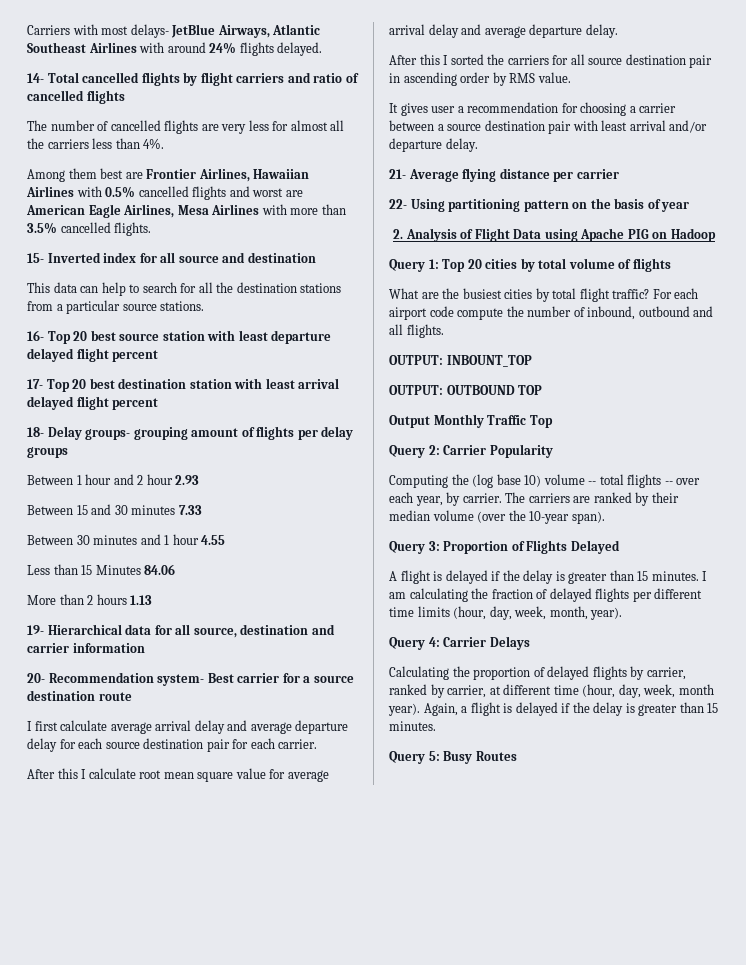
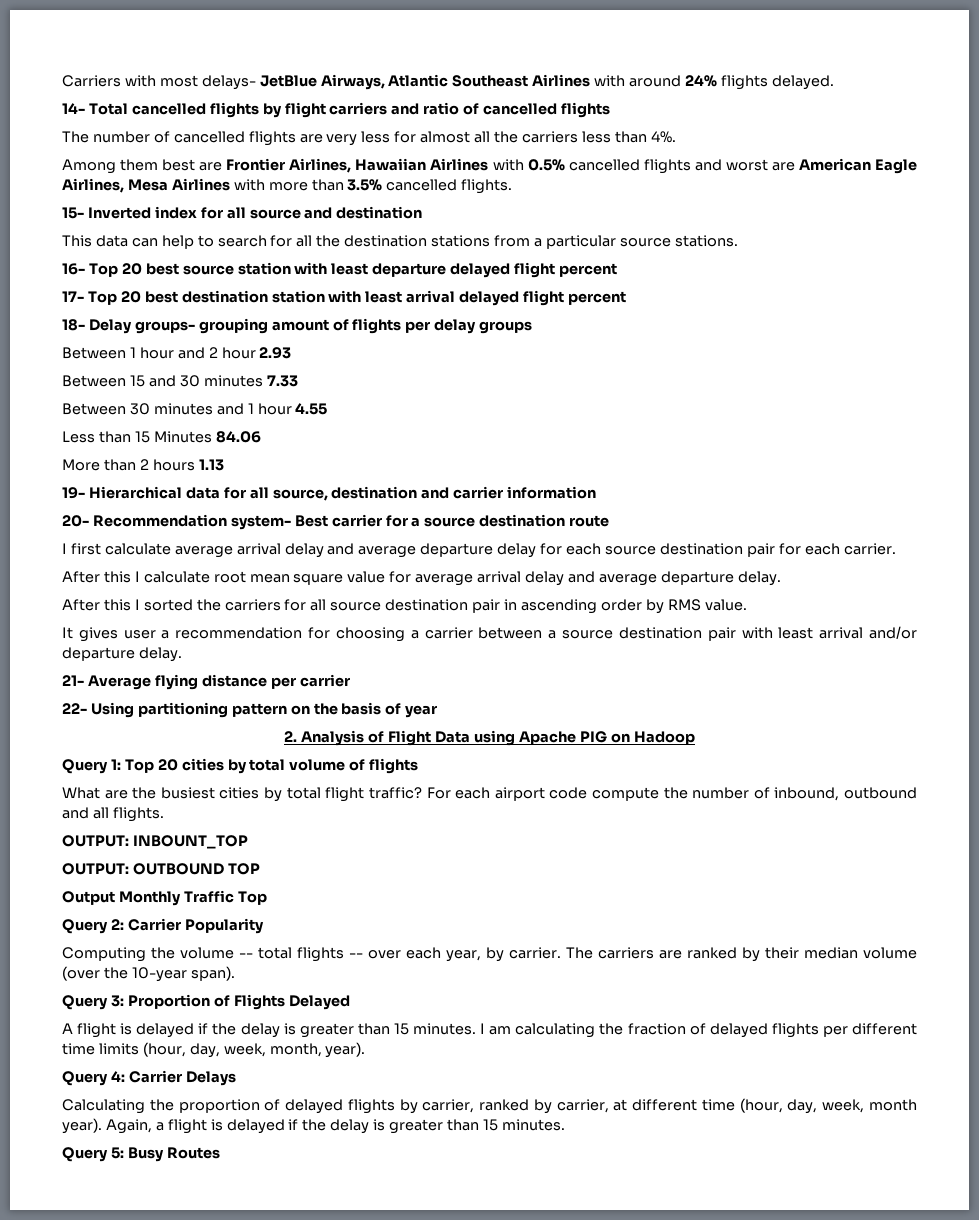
- Computing the (log base 10) volume -- total flights -- over each year, by carrier.
+ Computing the volume -- total flights -- over each year, by carrier.

